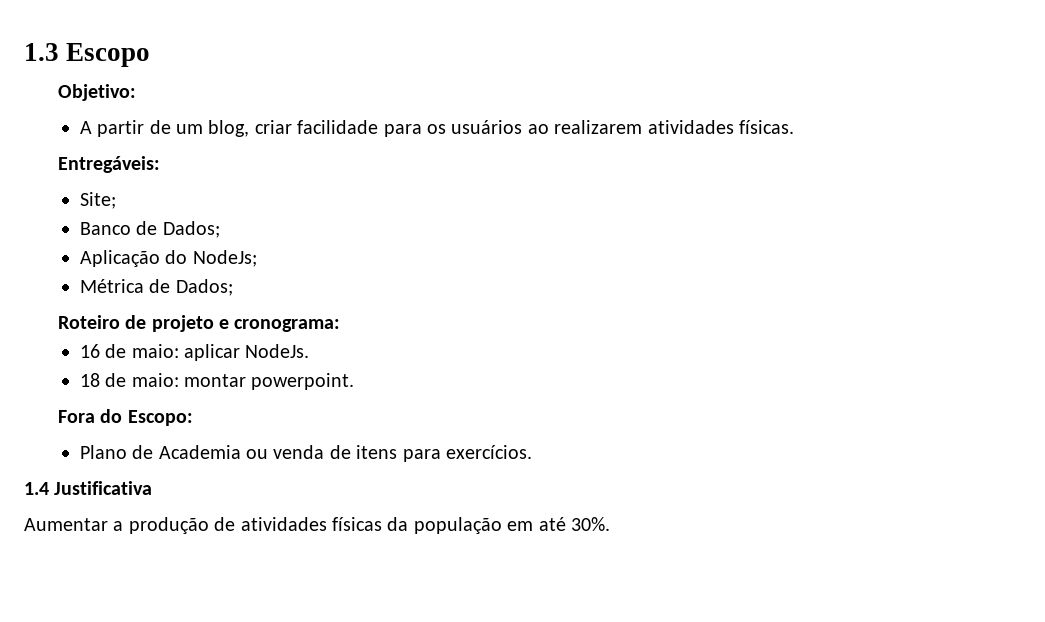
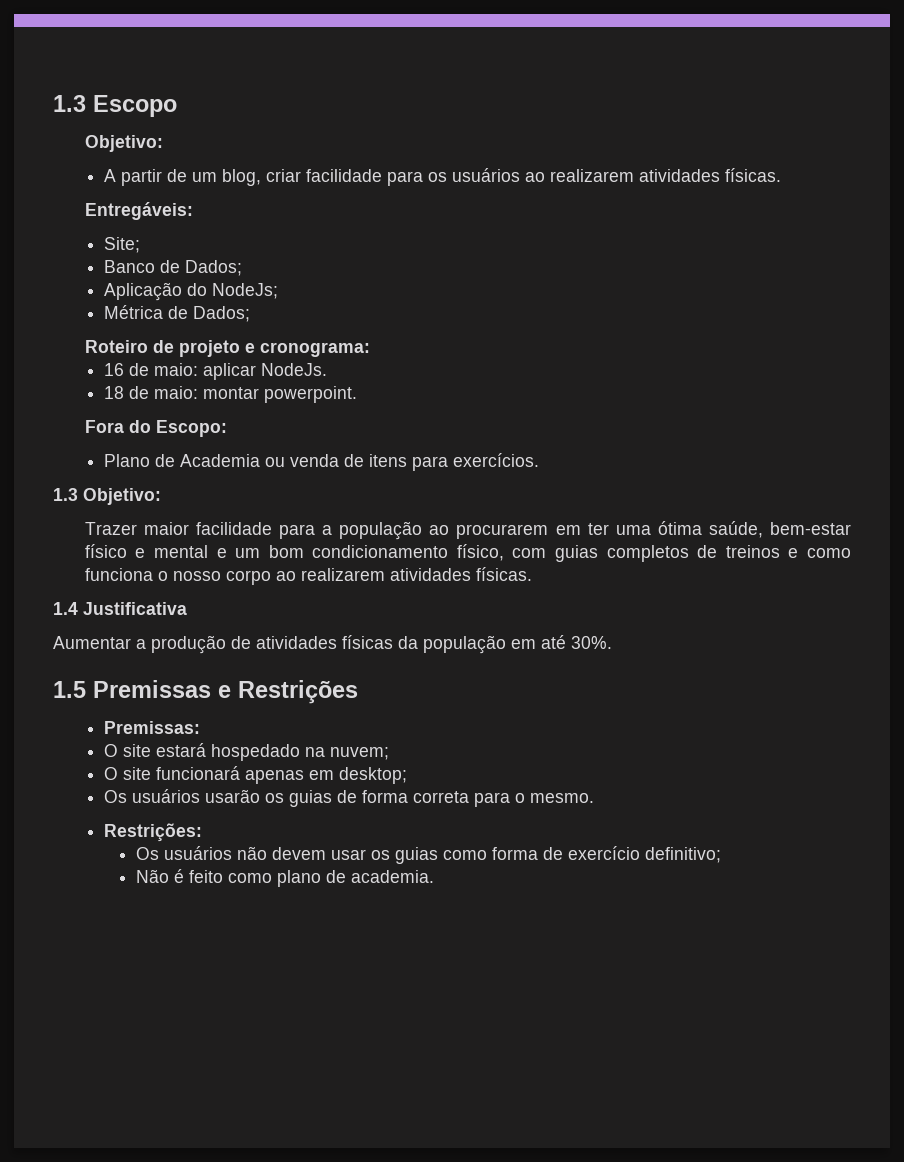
+ 1.3 Objetivo:
+ Trazer maior facilidade para a população ao procurarem em ter uma ótima saúde, bem-estar físico e mental e um bom condicionamento físico, com guias completos de treinos e como funciona o nosso corpo ao realizarem atividades físicas.
+ 1.5 Premissas e Restrições
+ Premissas:
+ O site estará hospedado na nuvem;
+ O site funcionará apenas em desktop;
+ Os usuários usarão os guias de forma correta para o mesmo.
+ Restrições:
+ Os usuários não devem usar os guias como forma de exercício definitivo;
+ Não é feito como plano de academia.

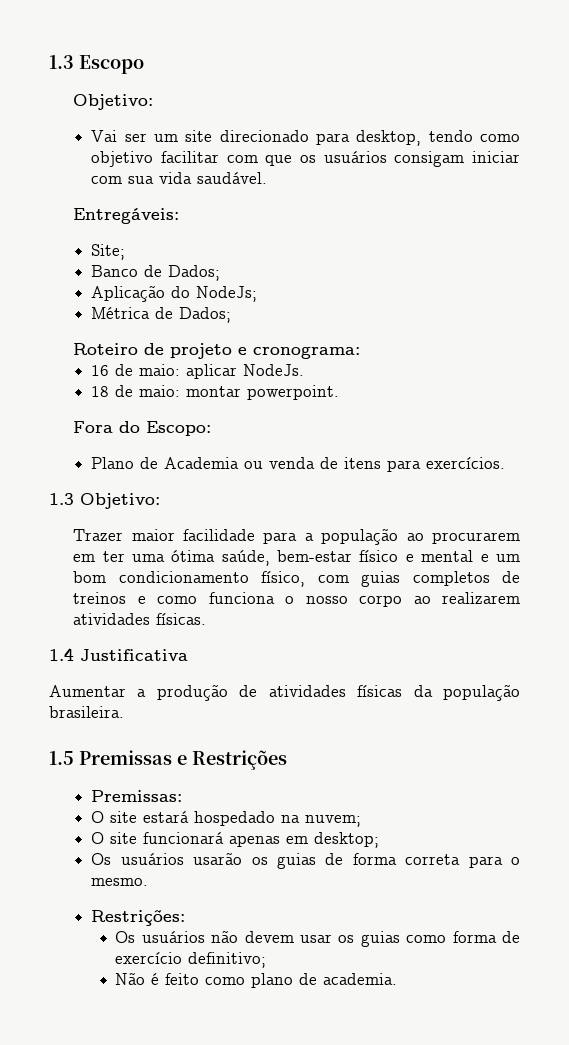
- A partir de um blog, criar facilidade para os usuários ao realizarem atividades físicas.
+ Vai ser um site direcionado para desktop, tendo como objetivo facilitar com que os usuários consigam iniciar com sua vida saudável.
- Aumentar a produção de atividades físicas da população em até 30%.
+ Aumentar a produção de atividades físicas da população brasileira.

